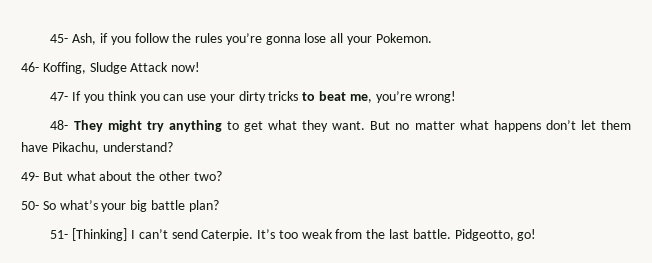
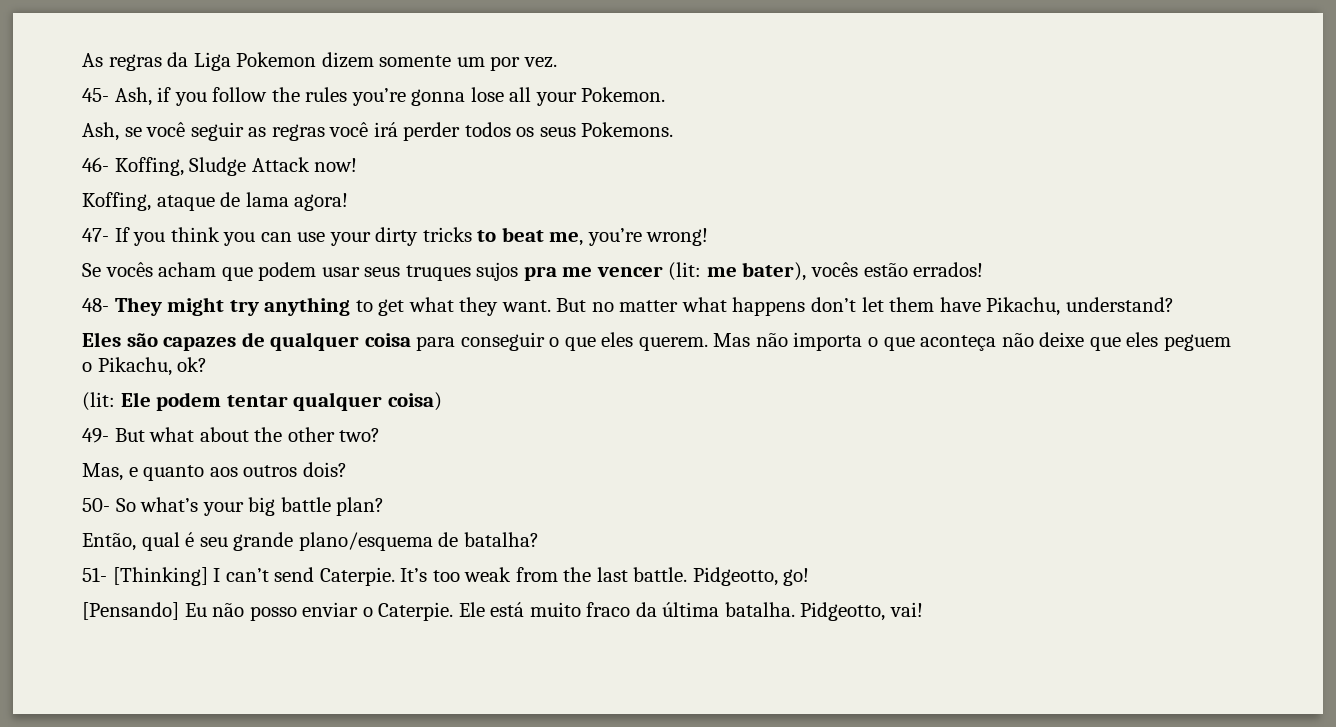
+ As regras da Liga Pokemon dizem somente um por vez.
+ Ash, se você seguir as regras você irá perder todos os seus Pokemons.
+ Koffing, ataque de lama agora!
+ Se vocês acham que podem usar seus truques sujos pra me vencer (lit: me bater), vocês estão errados!
+ Eles são capazes de qualquer coisa para conseguir o que eles querem. Mas não importa o que aconteça não deixe que eles peguem o Pikachu, ok?
+ (lit: Ele podem tentar qualquer coisa)
+ Mas, e quanto aos outros dois?
+ Então, qual é seu grande plano/esquema de batalha?
+ [Pensando] Eu não posso enviar o Caterpie. Ele está muito fraco da última batalha. Pidgeotto, vai!

